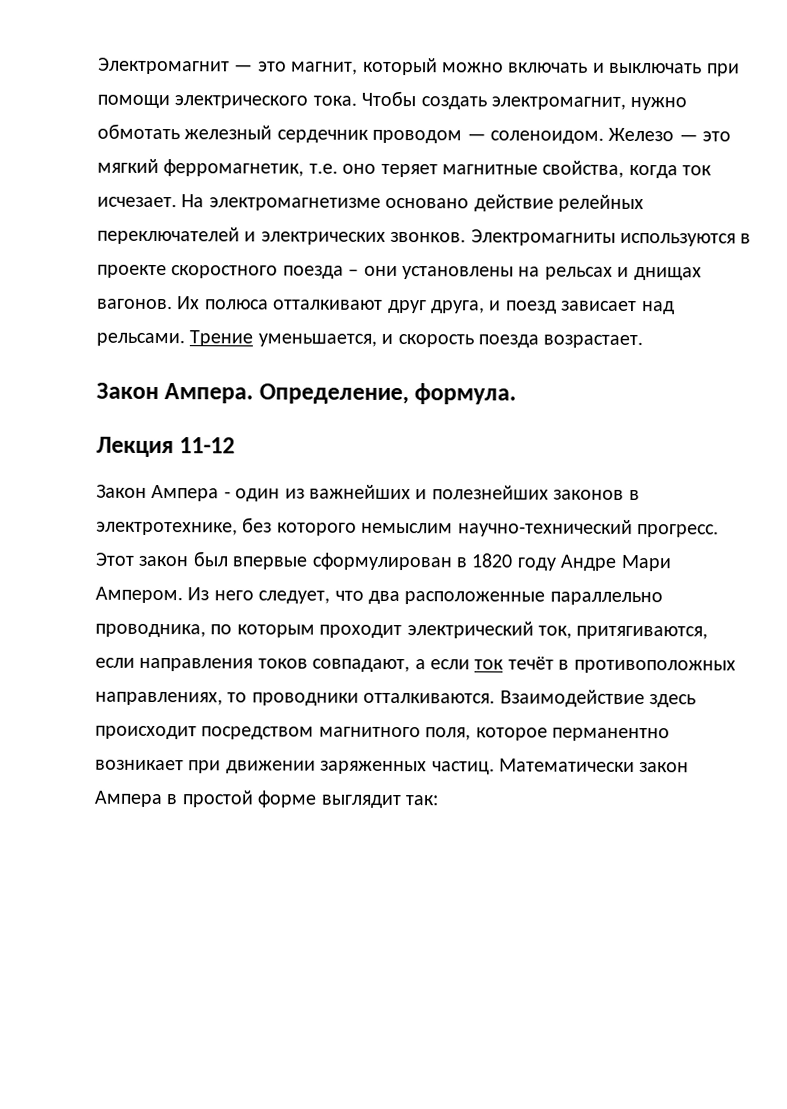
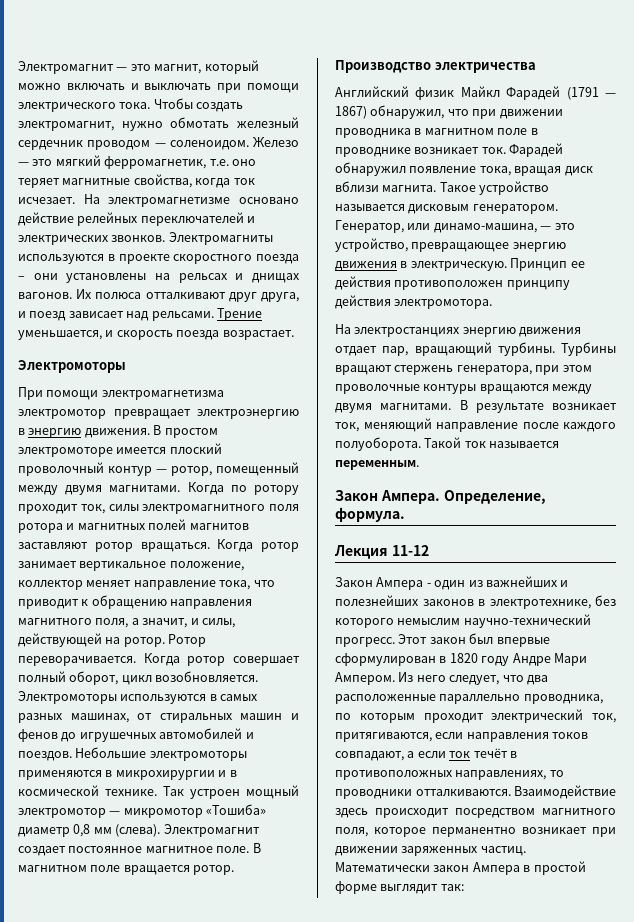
  Трение уменьшается, и скорость поезда возрастает.
+ Электромоторы
+ При помощи электромагнетизма электромотор превращает электроэнергию в энергию движения. В простом электромоторе имеется плоский проволочный контур — ротор, помещенный между двумя магнитами. Когда по ротору проходит ток, силы электромагнитного поля ротора и магнитных полей магнитов заставляют ротор вращаться. Когда ротор занимает вертикальное положение, коллектор меняет направление тока, что приводит к обращению направления магнитного поля, а значит, и силы, действующей на ротор. Ротор переворачивается. Когда ротор совершает полный оборот, цикл возобновляется. Электромоторы используются в самых разных машинах, от стиральных машин и фенов до игрушечных автомобилей и поездов. Небольшие электромоторы применяются в микрохирургии и в космической технике. Так устроен мощный электромотор — микромотор «Тошиба» диаметр 0,8 мм (слева). Электромагнит создает постоянное магнитное поле. В магнитном поле вращается ротор.
+ Производство электричества
+ Английский физик Майкл Фарадей (1791 — 1867) обнаружил, что при движении проводника в магнитном поле в проводнике возникает ток. Фарадей обнаружил появление тока, вращая диск вблизи магнита. Такое устройство называется дисковым генератором. Генератор, или динамо-машина, — это устройство, превращающее энергию движения в электрическую. Принцип ее действия противоположен принципу действия электромотора.
+ На электростанциях энергию движения отдает пар, вращающий турбины. Турбины вращают стержень генератора, при этом проволочные контуры вращаются между двумя магнитами. В результате возникает ток, меняющий направление после каждого полуоборота. Такой ток называется переменным.

